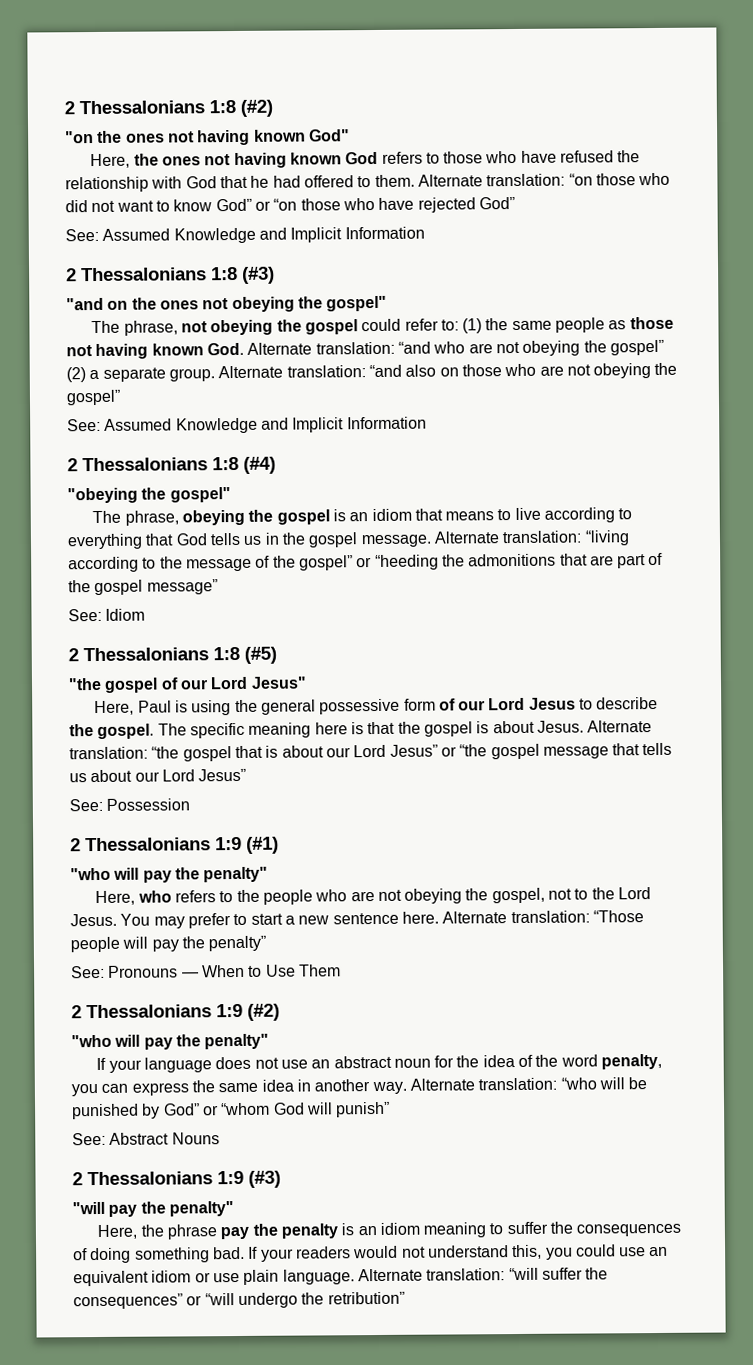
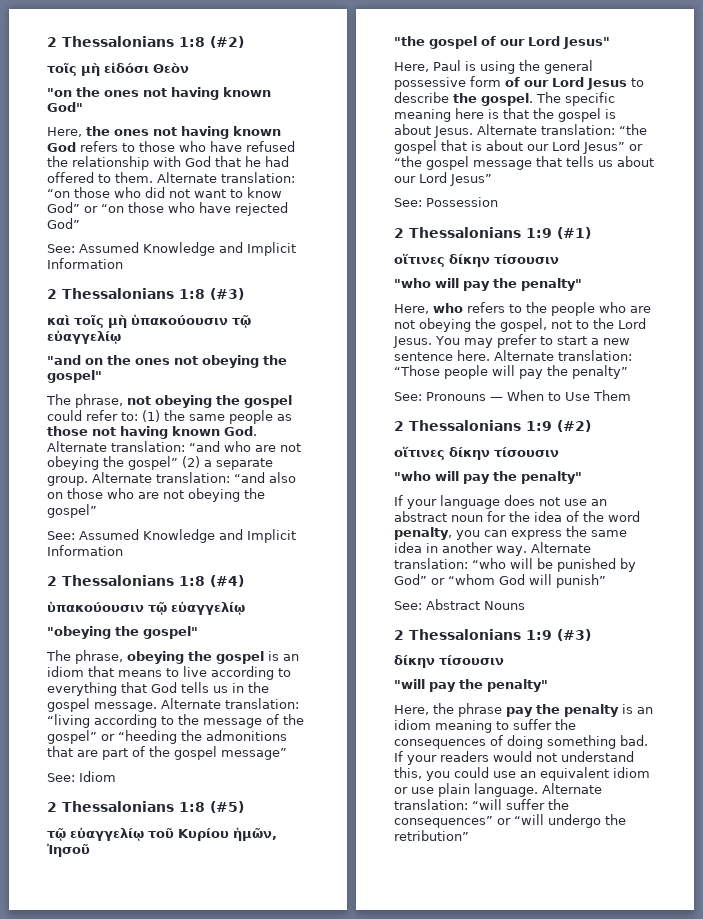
+ τοῖς μὴ εἰδόσι Θεὸν
+ καὶ τοῖς μὴ ὑπακούουσιν τῷ εὐαγγελίῳ
  2 Thessalonians 1:8 (#4)
+ ὑπακούουσιν τῷ εὐαγγελίῳ
+ τῷ εὐαγγελίῳ τοῦ Κυρίου ἡμῶν, Ἰησοῦ
  2 Thessalonians 1:9 (#1)
+ οἵτινες δίκην τίσουσιν
  2 Thessalonians 1:9 (#2)
+ οἵτινες δίκην τίσουσιν
  2 Thessalonians 1:9 (#3)
+ δίκην τίσουσιν

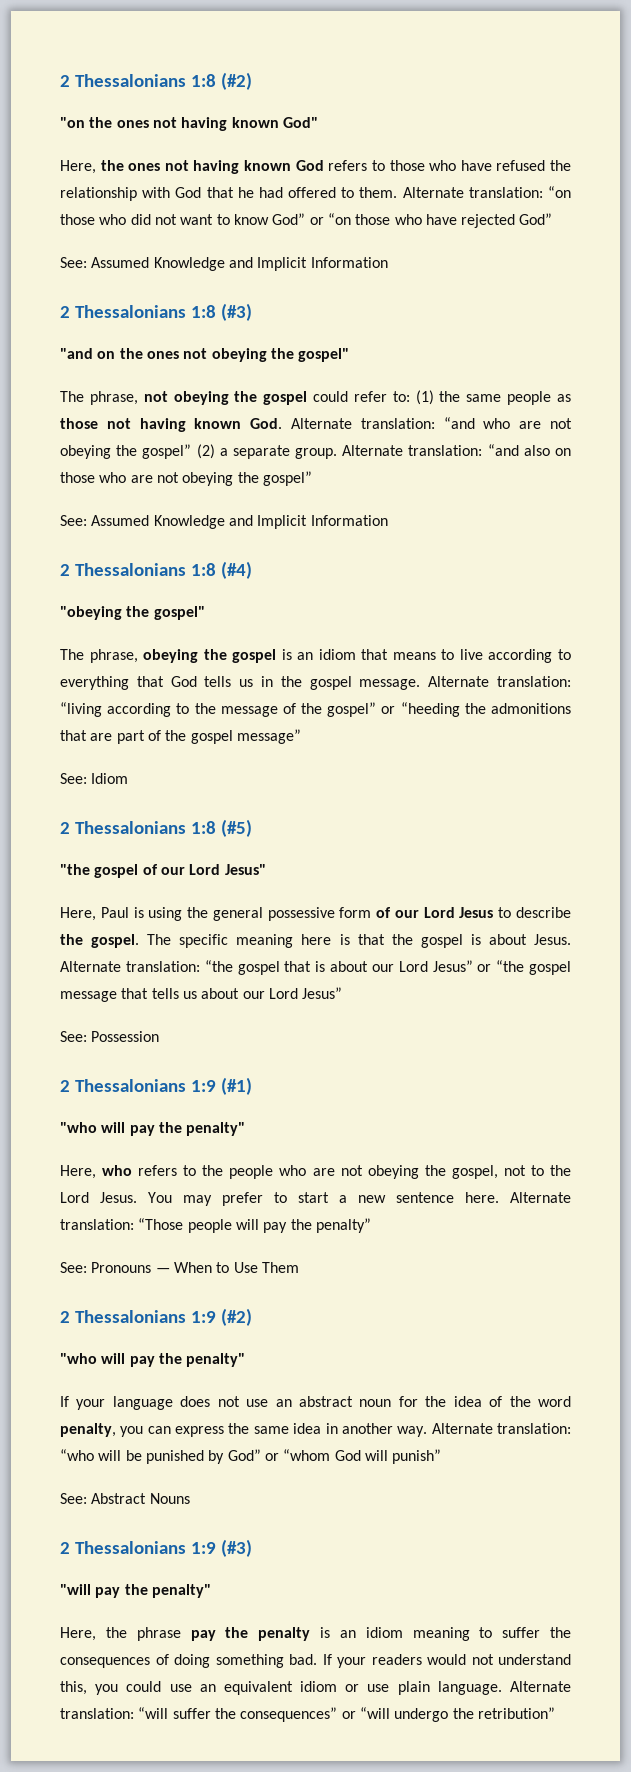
- τοῖς μὴ εἰδόσι Θεὸν
- καὶ τοῖς μὴ ὑπακούουσιν τῷ εὐαγγελίῳ
  2 Thessalonians 1:8 (#4)
- ὑπακούουσιν τῷ εὐαγγελίῳ
- τῷ εὐαγγελίῳ τοῦ Κυρίου ἡμῶν, Ἰησοῦ
  2 Thessalonians 1:9 (#1)
- οἵτινες δίκην τίσουσιν
  2 Thessalonians 1:9 (#2)
- οἵτινες δίκην τίσουσιν
  2 Thessalonians 1:9 (#3)
- δίκην τίσουσιν

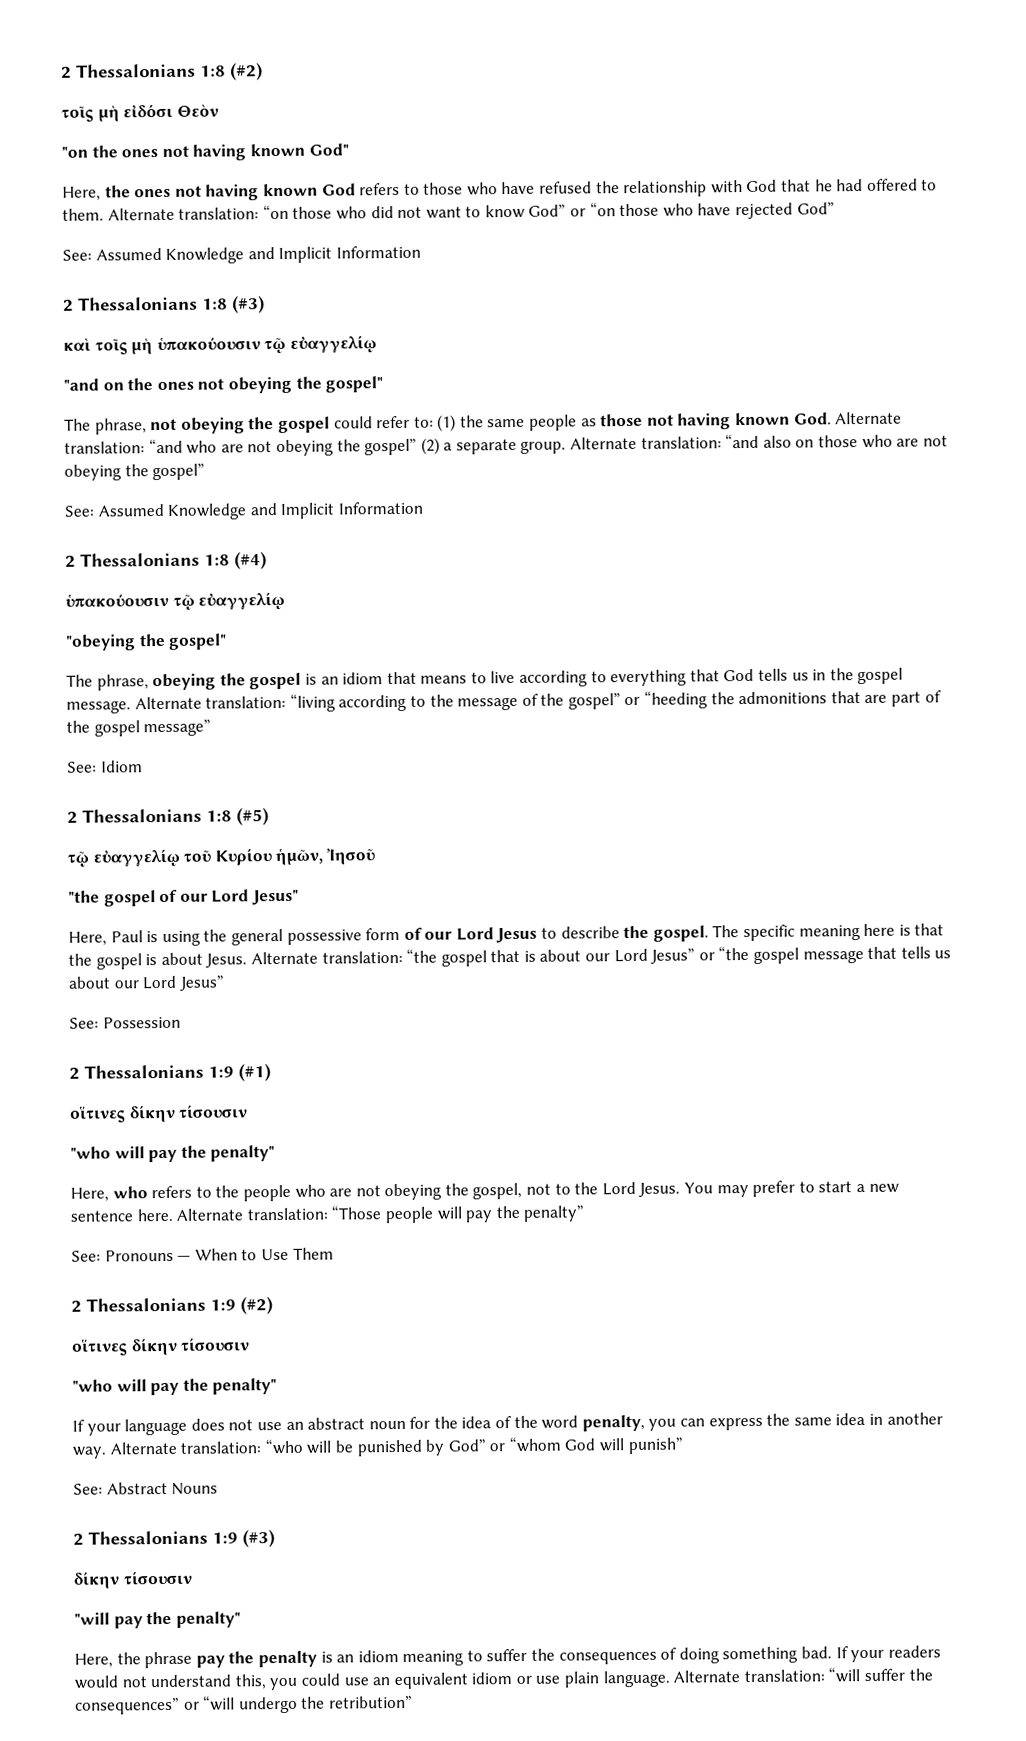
+ τοῖς μὴ εἰδόσι Θεὸν
+ καὶ τοῖς μὴ ὑπακούουσιν τῷ εὐαγγελίῳ
  2 Thessalonians 1:8 (#4)
+ ὑπακούουσιν τῷ εὐαγγελίῳ
+ τῷ εὐαγγελίῳ τοῦ Κυρίου ἡμῶν, Ἰησοῦ
  2 Thessalonians 1:9 (#1)
+ οἵτινες δίκην τίσουσιν
  2 Thessalonians 1:9 (#2)
+ οἵτινες δίκην τίσουσιν
  2 Thessalonians 1:9 (#3)
+ δίκην τίσουσιν

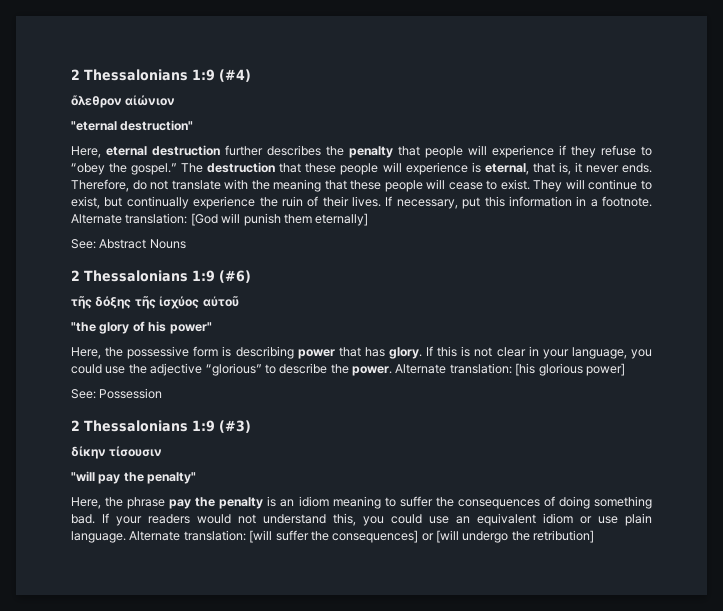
- 2 Thessalonians 1:8 (#2)
- τοῖς μὴ εἰδόσι Θεὸν
- "on the ones not having known God"
- Here, the ones not having known God refers to those who have refused the relationship with God that he had offered to them. Alternate translation: “on those who did not want to know God” or “on those who have rejected God”
- See: Assumed Knowledge and Implicit Information
- 2 Thessalonians 1:8 (#3)
- καὶ τοῖς μὴ ὑπακούουσιν τῷ εὐαγγελίῳ
- "and on the ones not obeying the gospel"
- The phrase, not obeying the gospel could refer to: (1) the same people as those not having known God. Alternate translation: “and who are not obeying the gospel” (2) a separate group. Alternate translation: “and also on those who are not obeying the gospel”
- See: Assumed Knowledge and Implicit Information
- 2 Thessalonians 1:8 (#4)
- ὑπακούουσιν τῷ εὐαγγελίῳ
- "obeying the gospel"
- The phrase, obeying the gospel is an idiom that means to live according to everything that God tells us in the gospel message. Alternate translation: “living according to the message of the gospel” or “heeding the admonitions that are part of the gospel message”
- See: Idiom
- 2 Thessalonians 1:8 (#5)
- τῷ εὐαγγελίῳ τοῦ Κυρίου ἡμῶν, Ἰησοῦ
- "the gospel of our Lord Jesus"
- Here, Paul is using the general possessive form of our Lord Jesus to describe the gospel. The specific meaning here is that the gospel is about Jesus. Alternate translation: “the gospel that is about our Lord Jesus” or “the gospel message that tells us about our Lord Jesus”
+ 2 Thessalonians 1:9 (#4)
+ ὄλεθρον αἰώνιον
+ "eternal destruction"
+ Here, eternal destruction further describes the penalty that people will experience if they refuse to “obey the gospel.” The destruction that these people will experience is eternal, that is, it never ends. Therefore, do not translate with the meaning that these people will cease to exist. They will continue to exist, but continually experience the ruin of their lives. If necessary, put this information in a footnote. Alternate translation: [God will punish them eternally]
+ See: Abstract Nouns
+ 2 Thessalonians 1:9 (#6)
+ τῆς δόξης τῆς ἰσχύος αὐτοῦ
+ "the glory of his power"
+ Here, the possessive form is describing power that has glory. If this is not clear in your language, you could use the adjective “glorious” to describe the power. Alternate translation: [his glorious power]
  See: Possession
- 2 Thessalonians 1:9 (#1)
- οἵτινες δίκην τίσουσιν
- "who will pay the penalty"
- Here, who refers to the people who are not obeying the gospel, not to the Lord Jesus. You may prefer to start a new sentence here. Alternate translation: “Those people will pay the penalty”
- See: Pronouns — When to Use Them
- 2 Thessalonians 1:9 (#2)
- οἵτινες δίκην τίσουσιν
- "who will pay the penalty"
- If your language does not use an abstract noun for the idea of the word penalty, you can express the same idea in another way. Alternate translation: “who will be punished by God” or “whom God will punish”
- See: Abstract Nouns
- Alternate translation: “will suffer the consequences” or “will undergo the retribution”
+ Alternate translation: [will suffer the consequences] or [will undergo the retribution]

